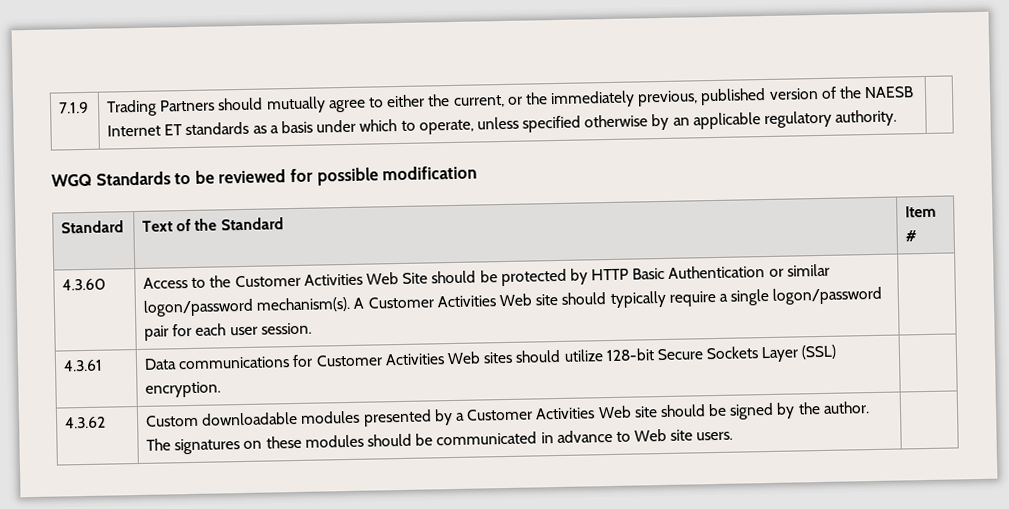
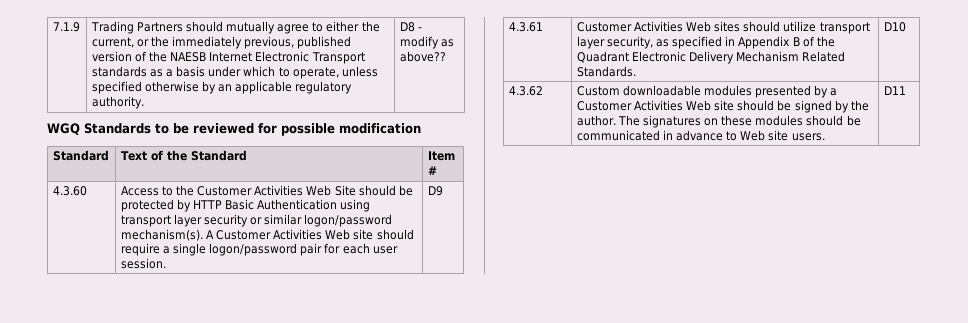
- Trading Partners should mutually agree to either the current, or the immediately previous, published version of the NAESB Internet ET standards as a basis under which to operate, unless specified otherwise by an applicable regulatory authority.
+ Trading Partners should mutually agree to either the current, or the immediately previous, published version of the NAESB Internet Electronic Transport standards as a basis under which to operate, unless specified otherwise by an applicable regulatory authority.
+ D8 - modify as above??
- 4.3.60 | Access to the Customer Activities Web Site should be protected by HTTP Basic Authentication or similar logon/password mechanism(s). A Customer Activities Web site should typically require a single logon/password pair for each user session. |
+ 4.3.60 | Access to the Customer Activities Web Site should be protected by HTTP Basic Authentication using transport layer security or similar logon/password mechanism(s). A Customer Activities Web site should require a single logon/password pair for each user session. | D9
- 4.3.61 | Data communications for Customer Activities Web sites should utilize 128-bit Secure Sockets Layer (SSL) encryption. |
+ 4.3.61 | Customer Activities Web sites should utilize transport layer security, as specified in Appendix B of the Quadrant Electronic Delivery Mechanism Related Standards. | D10
- 4.3.62 | Custom downloadable modules presented by a Customer Activities Web site should be signed by the author. The signatures on these modules should be communicated in advance to Web site users. |
+ 4.3.62 | Custom downloadable modules presented by a Customer Activities Web site should be signed by the author. The signatures on these modules should be communicated in advance to Web site users. | D11

